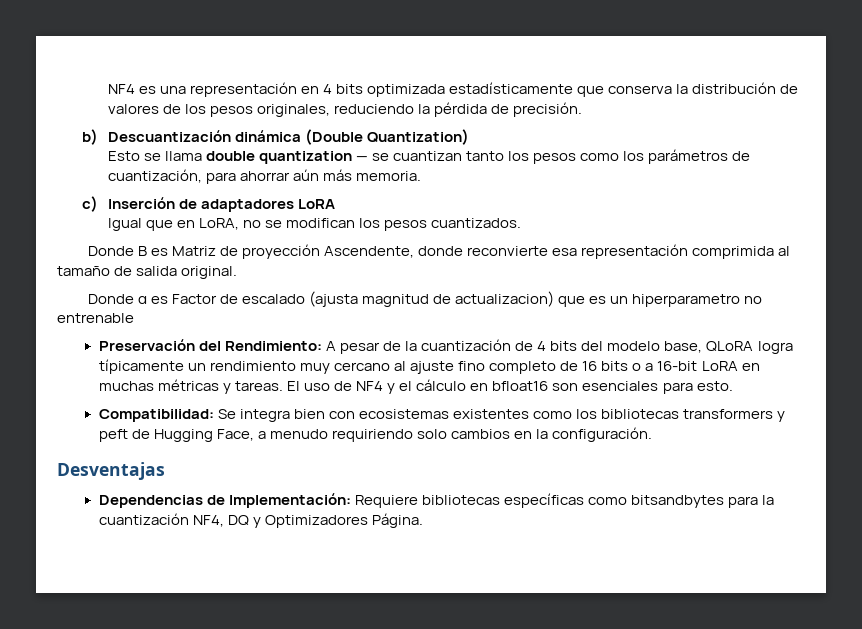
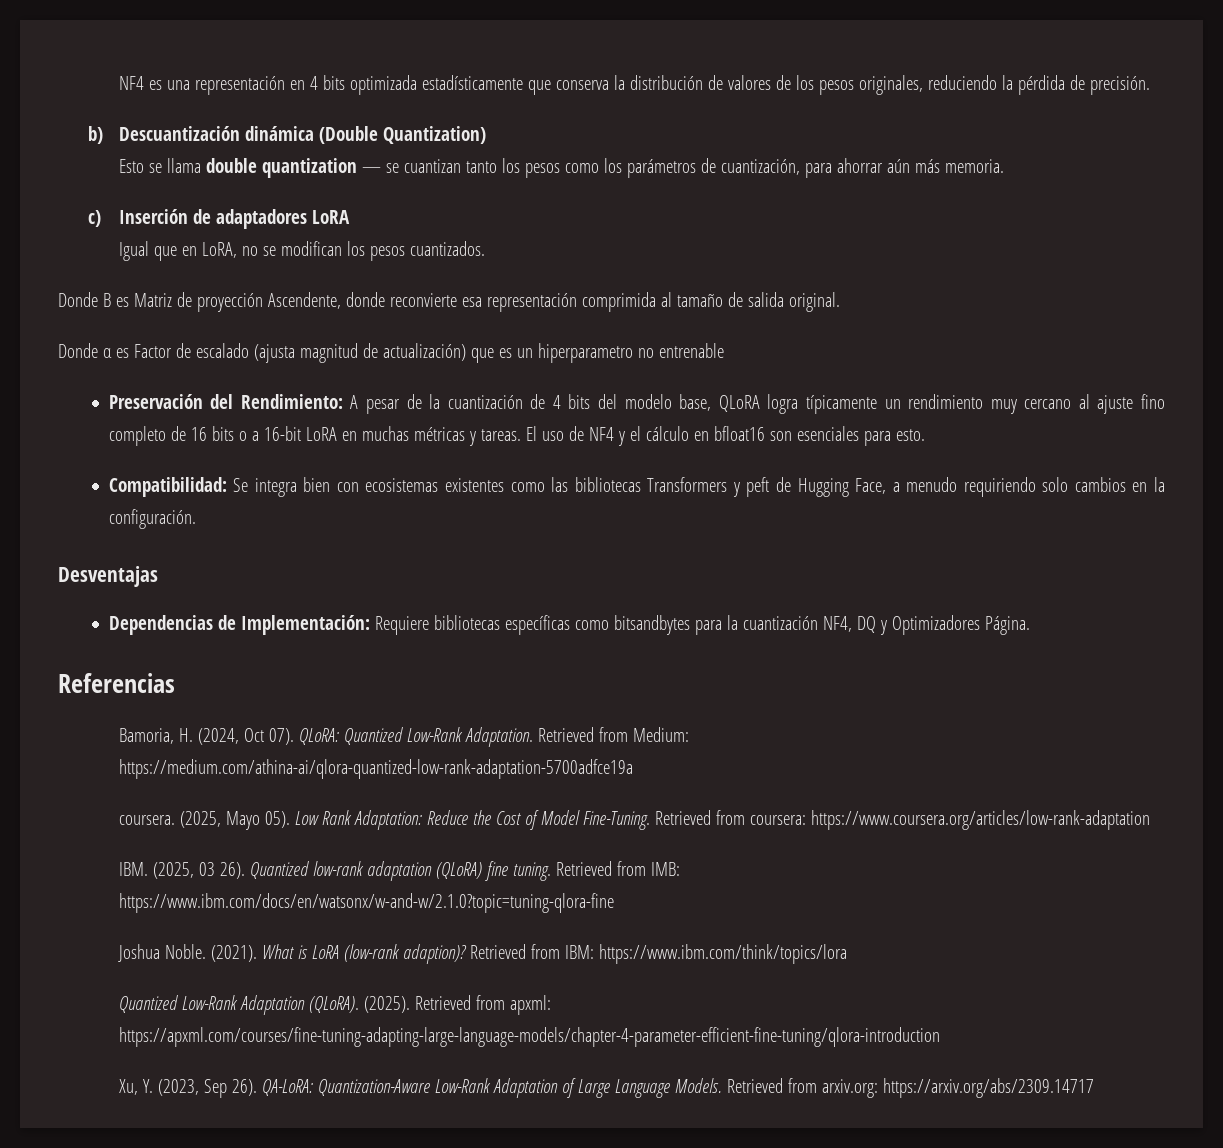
- Donde α es Factor de escalado (ajusta magnitud de actualizacion) que es un hiperparametro no entrenable
+ Donde α es Factor de escalado (ajusta magnitud de actualización) que es un hiperparametro no entrenable
- Compatibilidad: Se integra bien con ecosistemas existentes como los bibliotecas transformers y peft de Hugging Face, a menudo requiriendo solo cambios en la configuración.
+ Compatibilidad: Se integra bien con ecosistemas existentes como las bibliotecas Transformers y peft de Hugging Face, a menudo requiriendo solo cambios en la configuración.
+ Referencias
+ Bamoria, H. (2024, Oct 07). QLoRA: Quantized Low-Rank Adaptation. Retrieved from Medium: https://medium.com/athina-ai/qlora-quantized-low-rank-adaptation-5700adfce19a
+ coursera. (2025, Mayo 05). Low Rank Adaptation: Reduce the Cost of Model Fine-Tuning. Retrieved from coursera: https://www.coursera.org/articles/low-rank-adaptation
+ IBM. (2025, 03 26). Quantized low-rank adaptation (QLoRA) fine tuning. Retrieved from IMB: https://www.ibm.com/docs/en/watsonx/w-and-w/2.1.0?topic=tuning-qlora-fine
+ Joshua Noble. (2021). What is LoRA (low-rank adaption)? Retrieved from IBM: https://www.ibm.com/think/topics/lora
+ Quantized Low-Rank Adaptation (QLoRA). (2025). Retrieved from apxml: https://apxml.com/courses/fine-tuning-adapting-large-language-models/chapter-4-parameter-efficient-fine-tuning/qlora-introduction
+ Xu, Y. (2023, Sep 26). QA-LoRA: Quantization-Aware Low-Rank Adaptation of Large Language Models. Retrieved from arxiv.org: https://arxiv.org/abs/2309.14717

